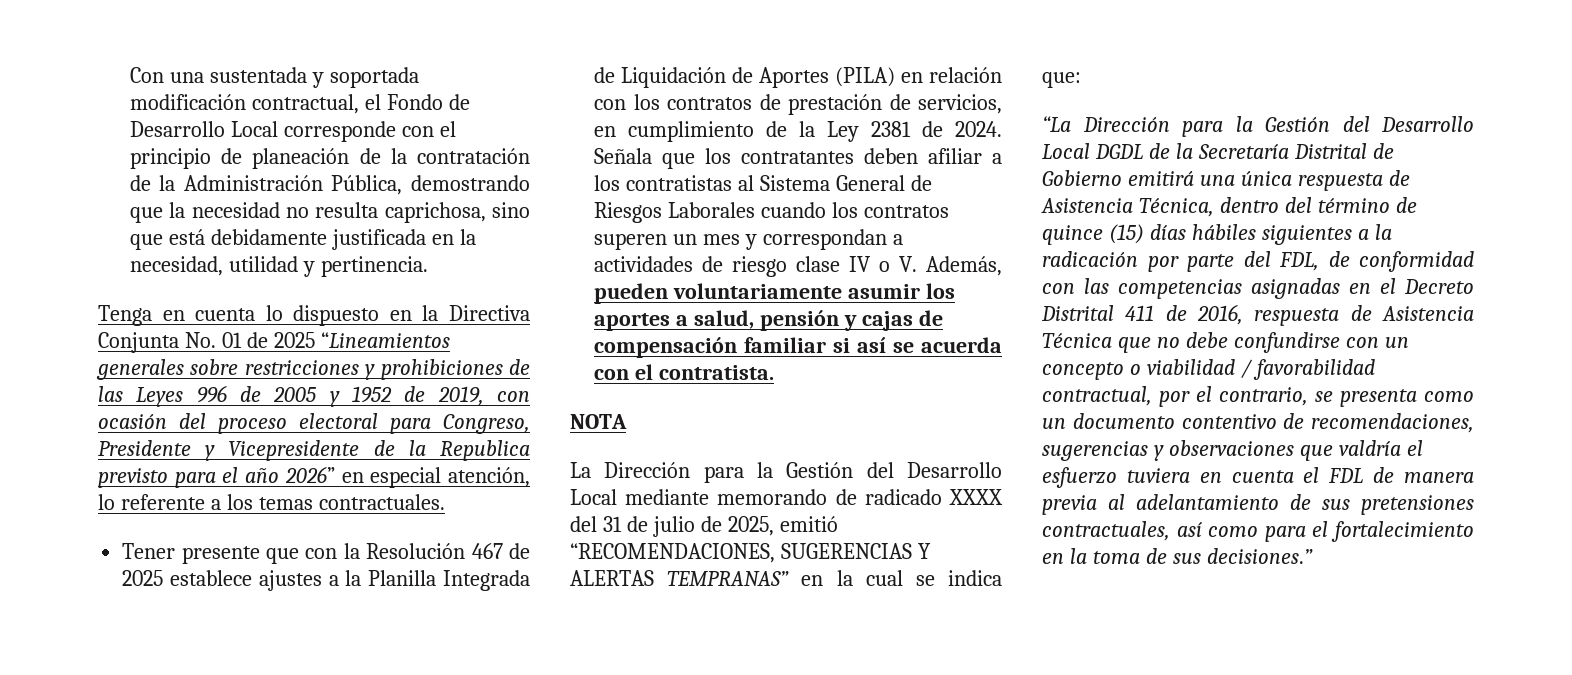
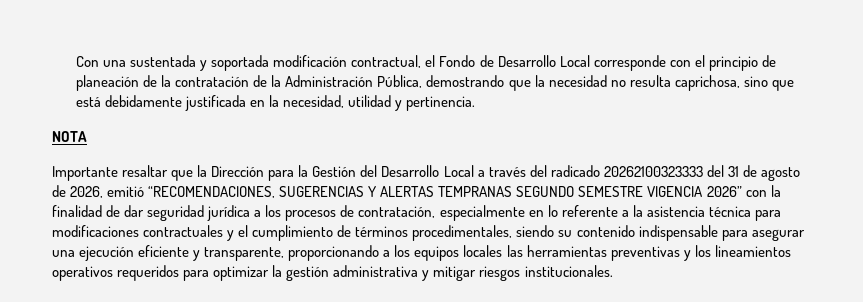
- Tenga en cuenta lo dispuesto en la Directiva Conjunta No. 01 de 2025 “Lineamientos generales sobre restricciones y prohibiciones de las Leyes 996 de 2005 y 1952 de 2019, con ocasión del proceso electoral para Congreso, Presidente y Vicepresidente de la Republica previsto para el año 2026” en especial atención, lo referente a los temas contractuales.
- Tener presente que con la Resolución 467 de 2025 establece ajustes a la Planilla Integrada de Liquidación de Aportes (PILA) en relación con los contratos de prestación de servicios, en cumplimiento de la Ley 2381 de 2024. Señala que los contratantes deben afiliar a los contratistas al Sistema General de Riesgos Laborales cuando los contratos superen un mes y correspondan a actividades de riesgo clase IV o V. Además, pueden voluntariamente asumir los aportes a salud, pensión y cajas de compensación familiar si así se acuerda con el contratista.
  NOTA
- La Dirección para la Gestión del Desarrollo Local mediante memorando de radicado XXXX del 31 de julio de 2025, emitió “RECOMENDACIONES, SUGERENCIAS Y ALERTAS TEMPRANAS” en la cual se indica que:
- “La Dirección para la Gestión del Desarrollo Local DGDL de la Secretaría Distrital de Gobierno emitirá una única respuesta de Asistencia Técnica, dentro del término de quince (15) días hábiles siguientes a la radicación por parte del FDL, de conformidad con las competencias asignadas en el Decreto Distrital 411 de 2016, respuesta de Asistencia Técnica que no debe confundirse con un concepto o viabilidad / favorabilidad contractual, por el contrario, se presenta como un documento contentivo de recomendaciones, sugerencias y observaciones que valdría el esfuerzo tuviera en cuenta el FDL de manera previa al adelantamiento de sus pretensiones contractuales, así como para el fortalecimiento en la toma de sus decisiones.”
+ Importante resaltar que la Dirección para la Gestión del Desarrollo Local a través del radicado 20262100323333 del 31 de agosto de 2026, emitió “RECOMENDACIONES, SUGERENCIAS Y ALERTAS TEMPRANAS SEGUNDO SEMESTRE VIGENCIA 2026” con la finalidad de dar seguridad jurídica a los procesos de contratación, especialmente en lo referente a la asistencia técnica para modificaciones contractuales y el cumplimiento de términos procedimentales, siendo su contenido indispensable para asegurar una ejecución eficiente y transparente, proporcionando a los equipos locales las herramientas preventivas y los lineamientos operativos requeridos para optimizar la gestión administrativa y mitigar riesgos institucionales.

